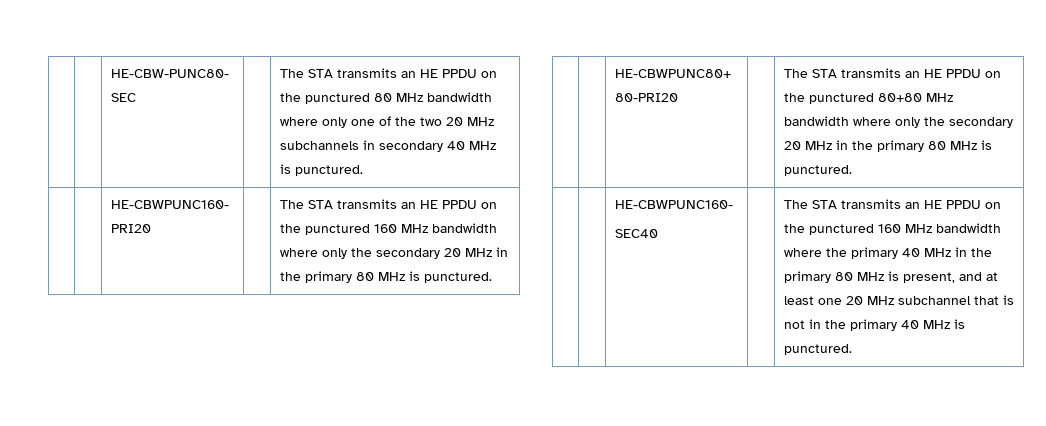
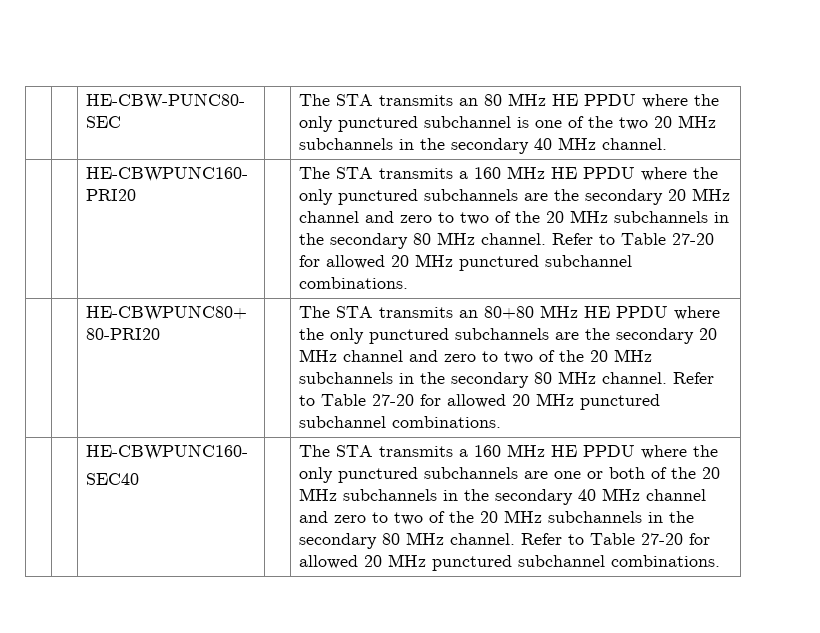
- | | HE-CBW-PUNC80- SEC | | The STA transmits an HE PPDU on the punctured 80 MHz bandwidth where only one of the two 20 MHz subchannels in secondary 40 MHz is punctured.
+ | | HE-CBW-PUNC80- SEC | | The STA transmits an 80 MHz HE PPDU where the only punctured subchannel is one of the two 20 MHz subchannels in the secondary 40 MHz channel.
- The STA transmits an HE PPDU on the punctured 160 MHz bandwidth where only the secondary 20 MHz in the primary 80 MHz is punctured.
+ The STA transmits a 160 MHz HE PPDU where the only punctured subchannels are the secondary 20 MHz channel and zero to two of the 20 MHz subchannels in the secondary 80 MHz channel. Refer to Table 27-20 for allowed 20 MHz punctured subchannel combinations.
- The STA transmits an HE PPDU on the punctured 80+80 MHz bandwidth where only the secondary 20 MHz in the primary 80 MHz is punctured.
+ The STA transmits an 80+80 MHz HE PPDU where the only punctured subchannels are the secondary 20 MHz channel and zero to two of the 20 MHz subchannels in the secondary 80 MHz channel. Refer to Table 27-20 for allowed 20 MHz punctured subchannel combinations.
- The STA transmits an HE PPDU on the punctured 160 MHz bandwidth where the primary 40 MHz in the primary 80 MHz is present, and at least one 20 MHz subchannel that is not in the primary 40 MHz is punctured.
+ The STA transmits a 160 MHz HE PPDU where the only punctured subchannels are one or both of the 20 MHz subchannels in the secondary 40 MHz channel and zero to two of the 20 MHz subchannels in the secondary 80 MHz channel. Refer to Table 27-20 for allowed 20 MHz punctured subchannel combinations.

